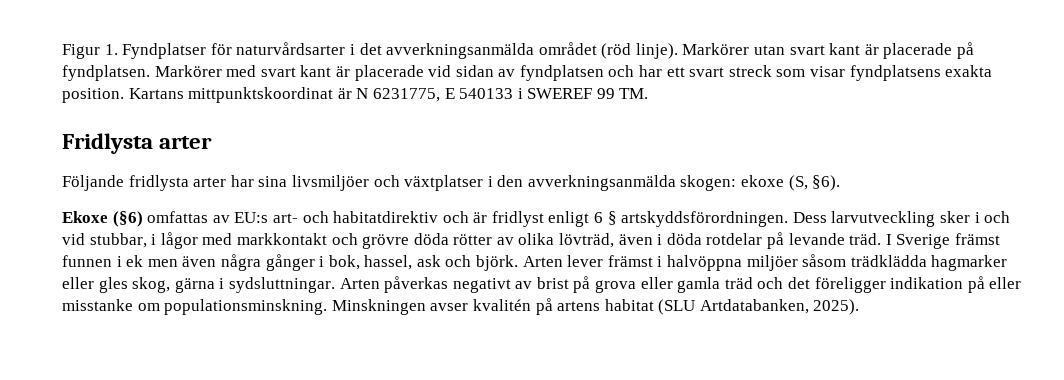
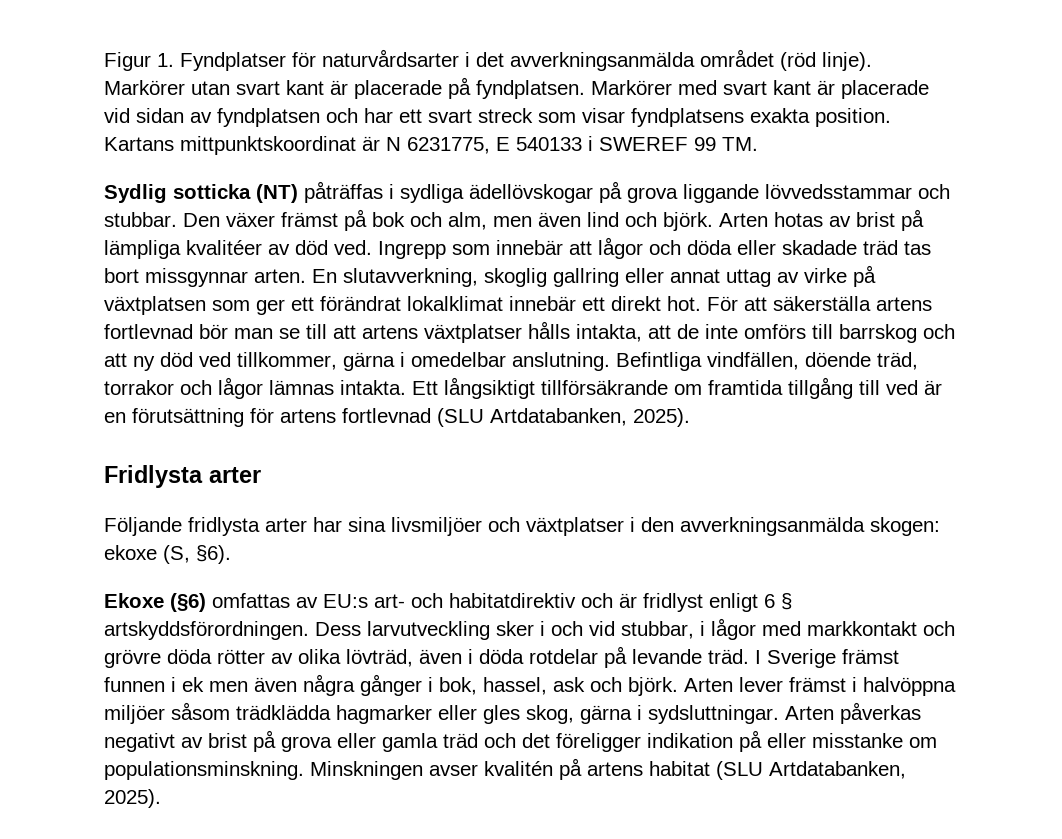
+ Sydlig sotticka (NT) påträffas i sydliga ädellövskogar på grova liggande lövvedsstammar och stubbar. Den växer främst på bok och alm, men även lind och björk. Arten hotas av brist på lämpliga kvalitéer av död ved. Ingrepp som innebär att lågor och döda eller skadade träd tas bort missgynnar arten. En slutavverkning, skoglig gallring eller annat uttag av virke på växtplatsen som ger ett förändrat lokalklimat innebär ett direkt hot. För att säkerställa artens fortlevnad bör man se till att artens växtplatser hålls intakta, att de inte omförs till barrskog och att ny död ved tillkommer, gärna i omedelbar anslutning. Befintliga vindfällen, döende träd, torrakor och lågor lämnas intakta. Ett långsiktigt tillförsäkrande om framtida tillgång till ved är en förutsättning för artens fortlevnad (SLU Artdatabanken, 2025).

